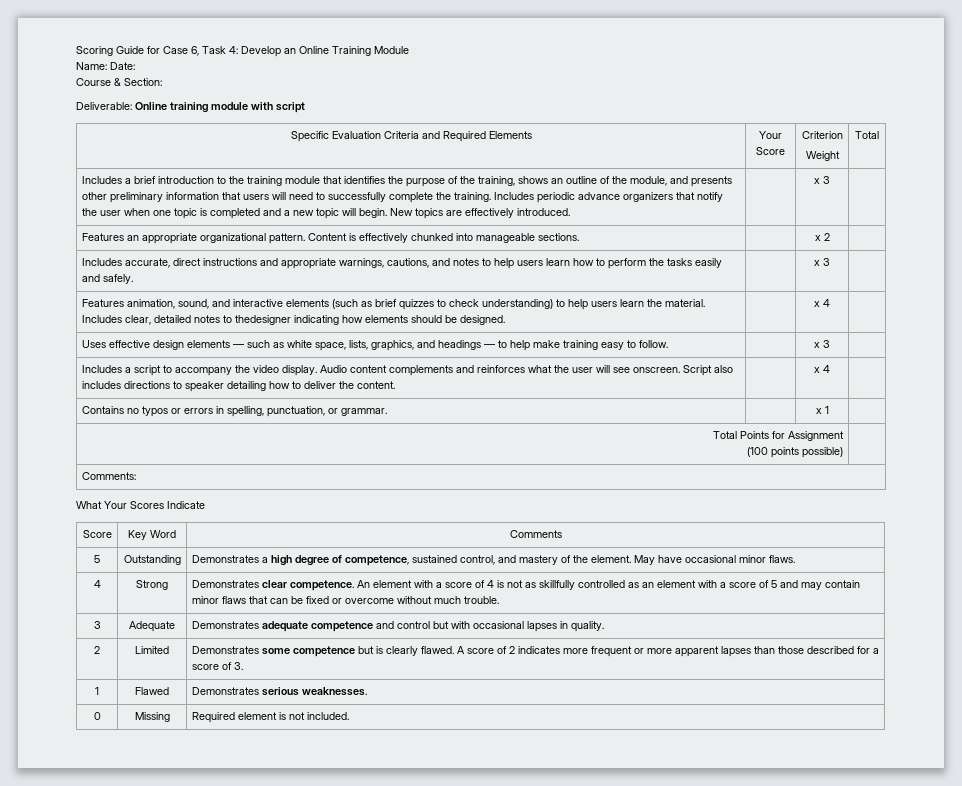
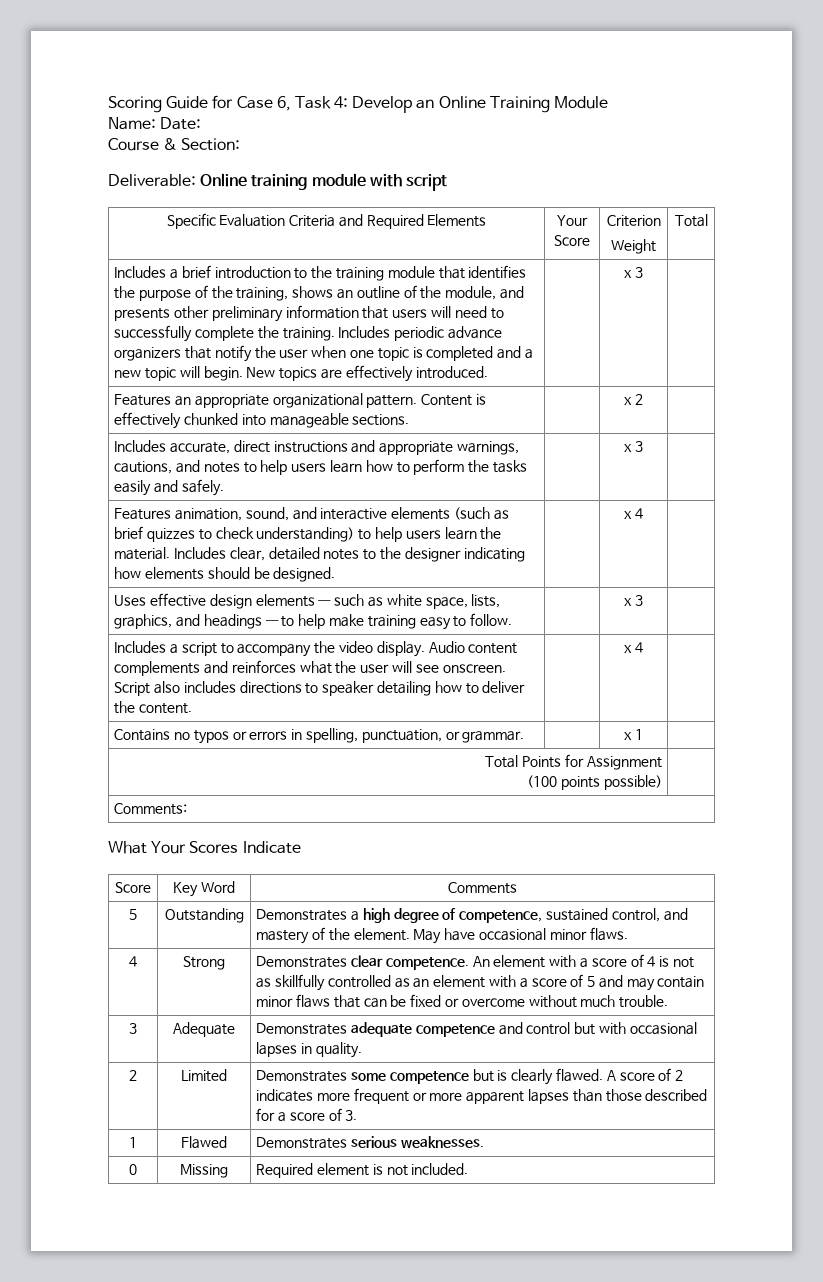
- Features animation, sound, and interactive elements (such as brief quizzes to check understanding) to help users learn the material. Includes clear, detailed notes to thedesigner indicating how elements should be designed. | | x 4 |
+ Features animation, sound, and interactive elements (such as brief quizzes to check understanding) to help users learn the material. Includes clear, detailed notes to the designer indicating how elements should be designed. | | x 4 |

